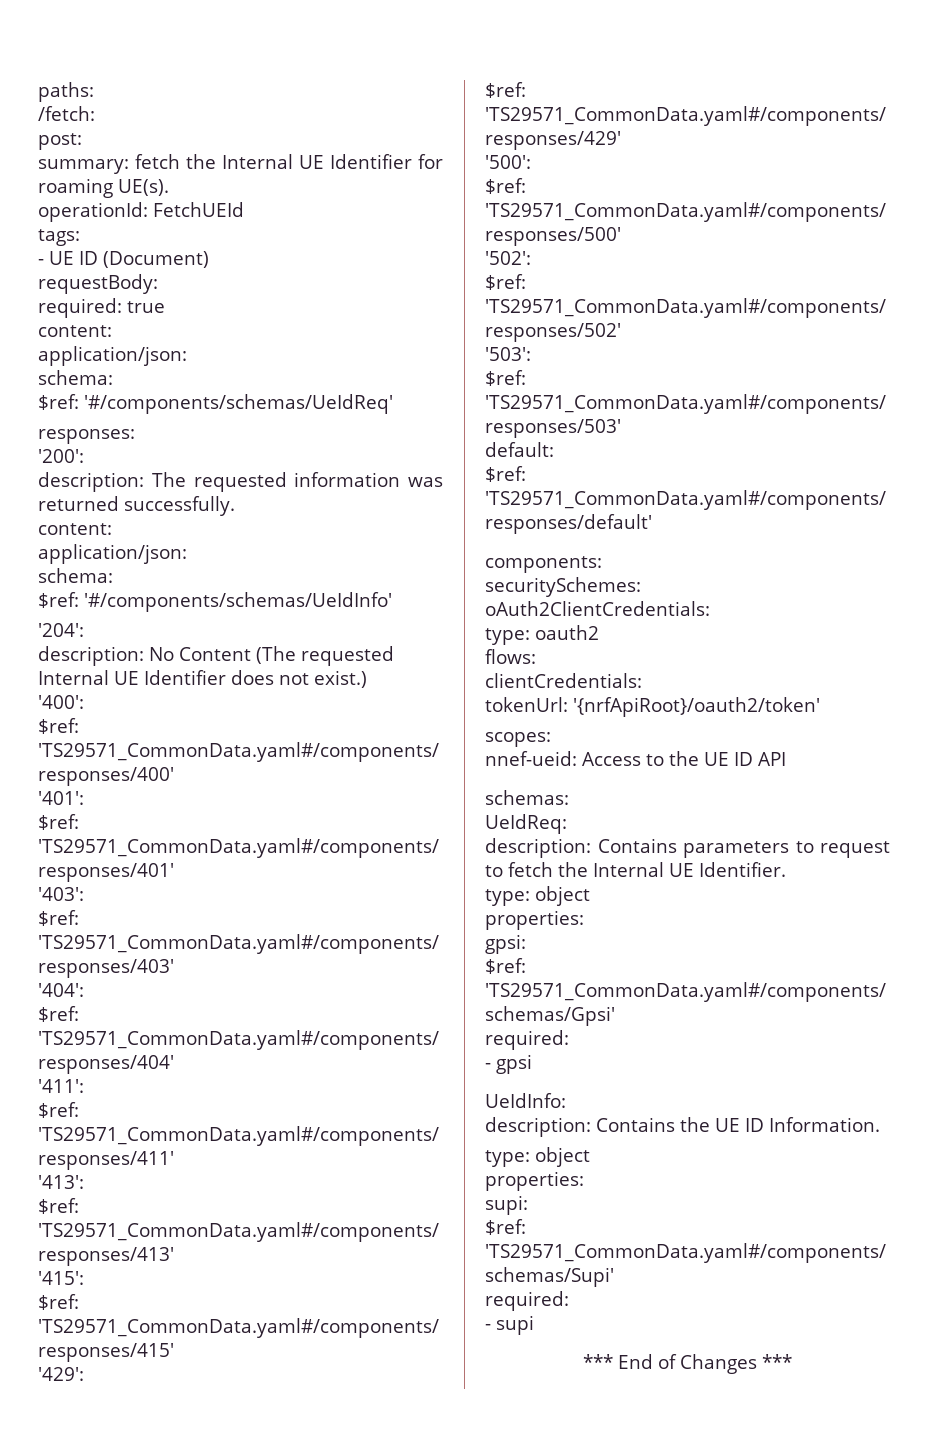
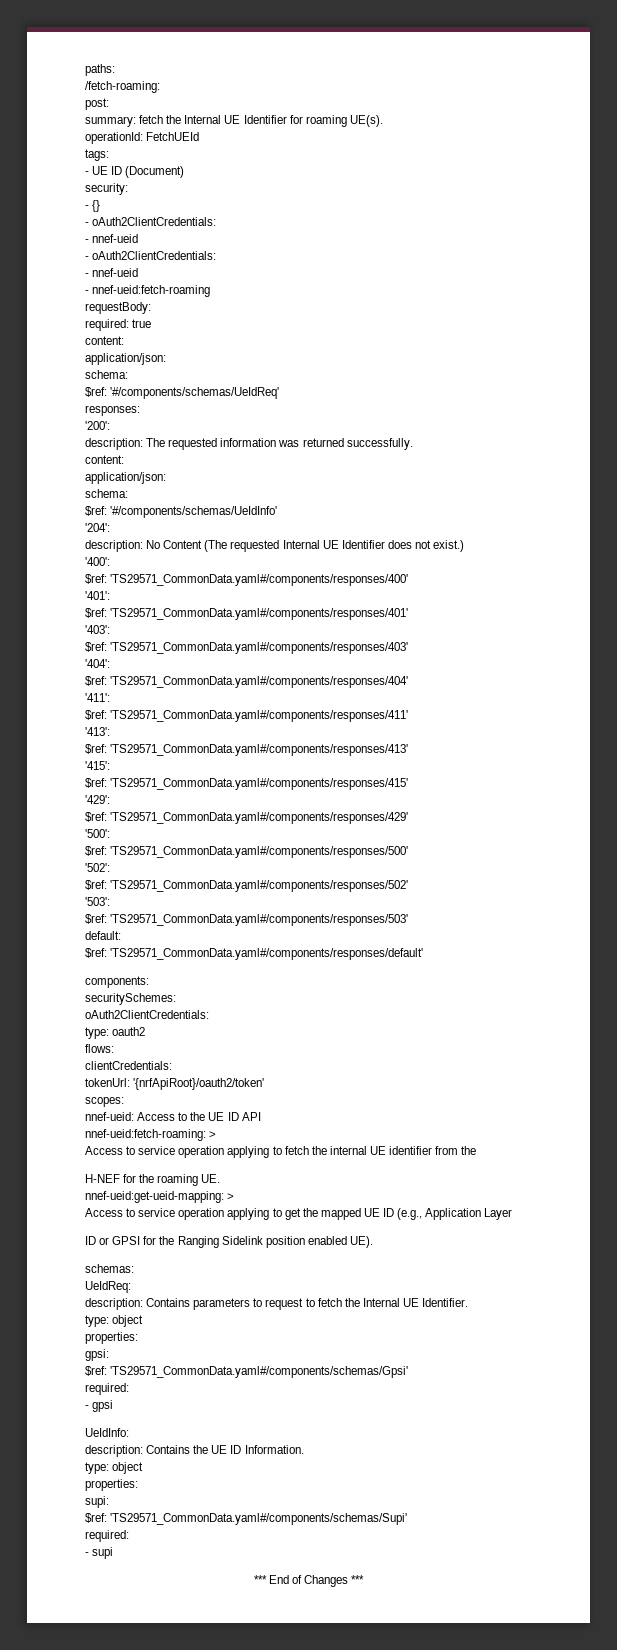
- /fetch:
+ /fetch-roaming:
+ security:
+ - {}
+ - oAuth2ClientCredentials:
+ - nnef-ueid
+ - oAuth2ClientCredentials:
+ - nnef-ueid
+ - nnef-ueid:fetch-roaming
+ nnef-ueid:fetch-roaming: >
+ Access to service operation applying to fetch the internal UE identifier from the
+ H-NEF for the roaming UE.
+ nnef-ueid:get-ueid-mapping: >
+ Access to service operation applying to get the mapped UE ID (e.g., Application Layer
+ ID or GPSI for the Ranging Sidelink position enabled UE).

